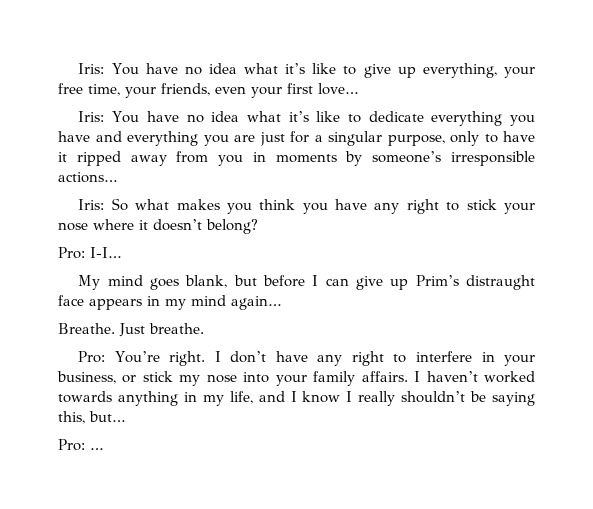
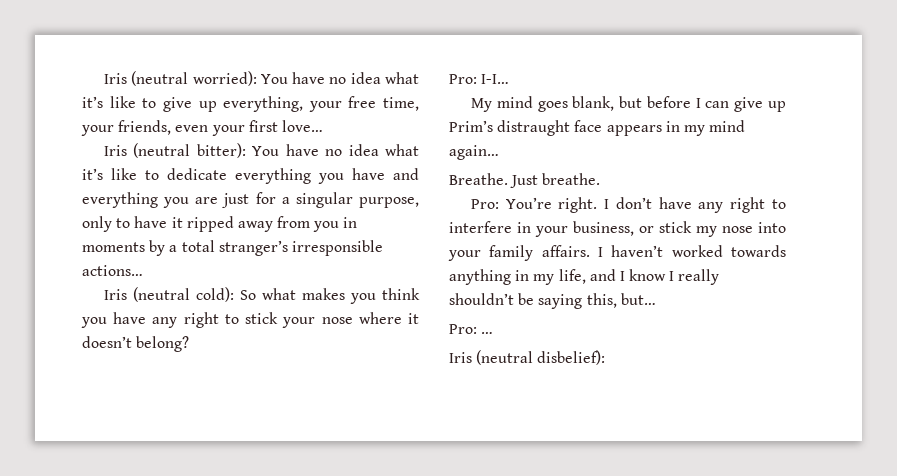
- Iris: You have no idea what it’s like to give up everything, your free time, your friends, even your first love…
+ Iris (neutral worried): You have no idea what it’s like to give up everything, your free time, your friends, even your first love…
- Iris: You have no idea what it’s like to dedicate everything you have and everything you are just for a singular purpose, only to have it ripped away from you in moments by someone’s irresponsible actions…
+ Iris (neutral bitter): You have no idea what it’s like to dedicate everything you have and everything you are just for a singular purpose, only to have it ripped away from you in moments by a total stranger’s irresponsible actions…
- Iris: So what makes you think you have any right to stick your nose where it doesn’t belong?
+ Iris (neutral cold): So what makes you think you have any right to stick your nose where it doesn’t belong?
+ Iris (neutral disbelief):

